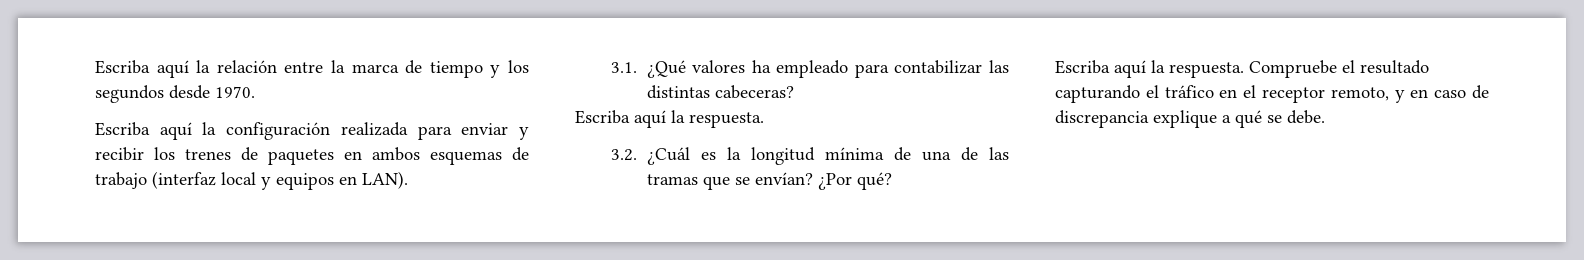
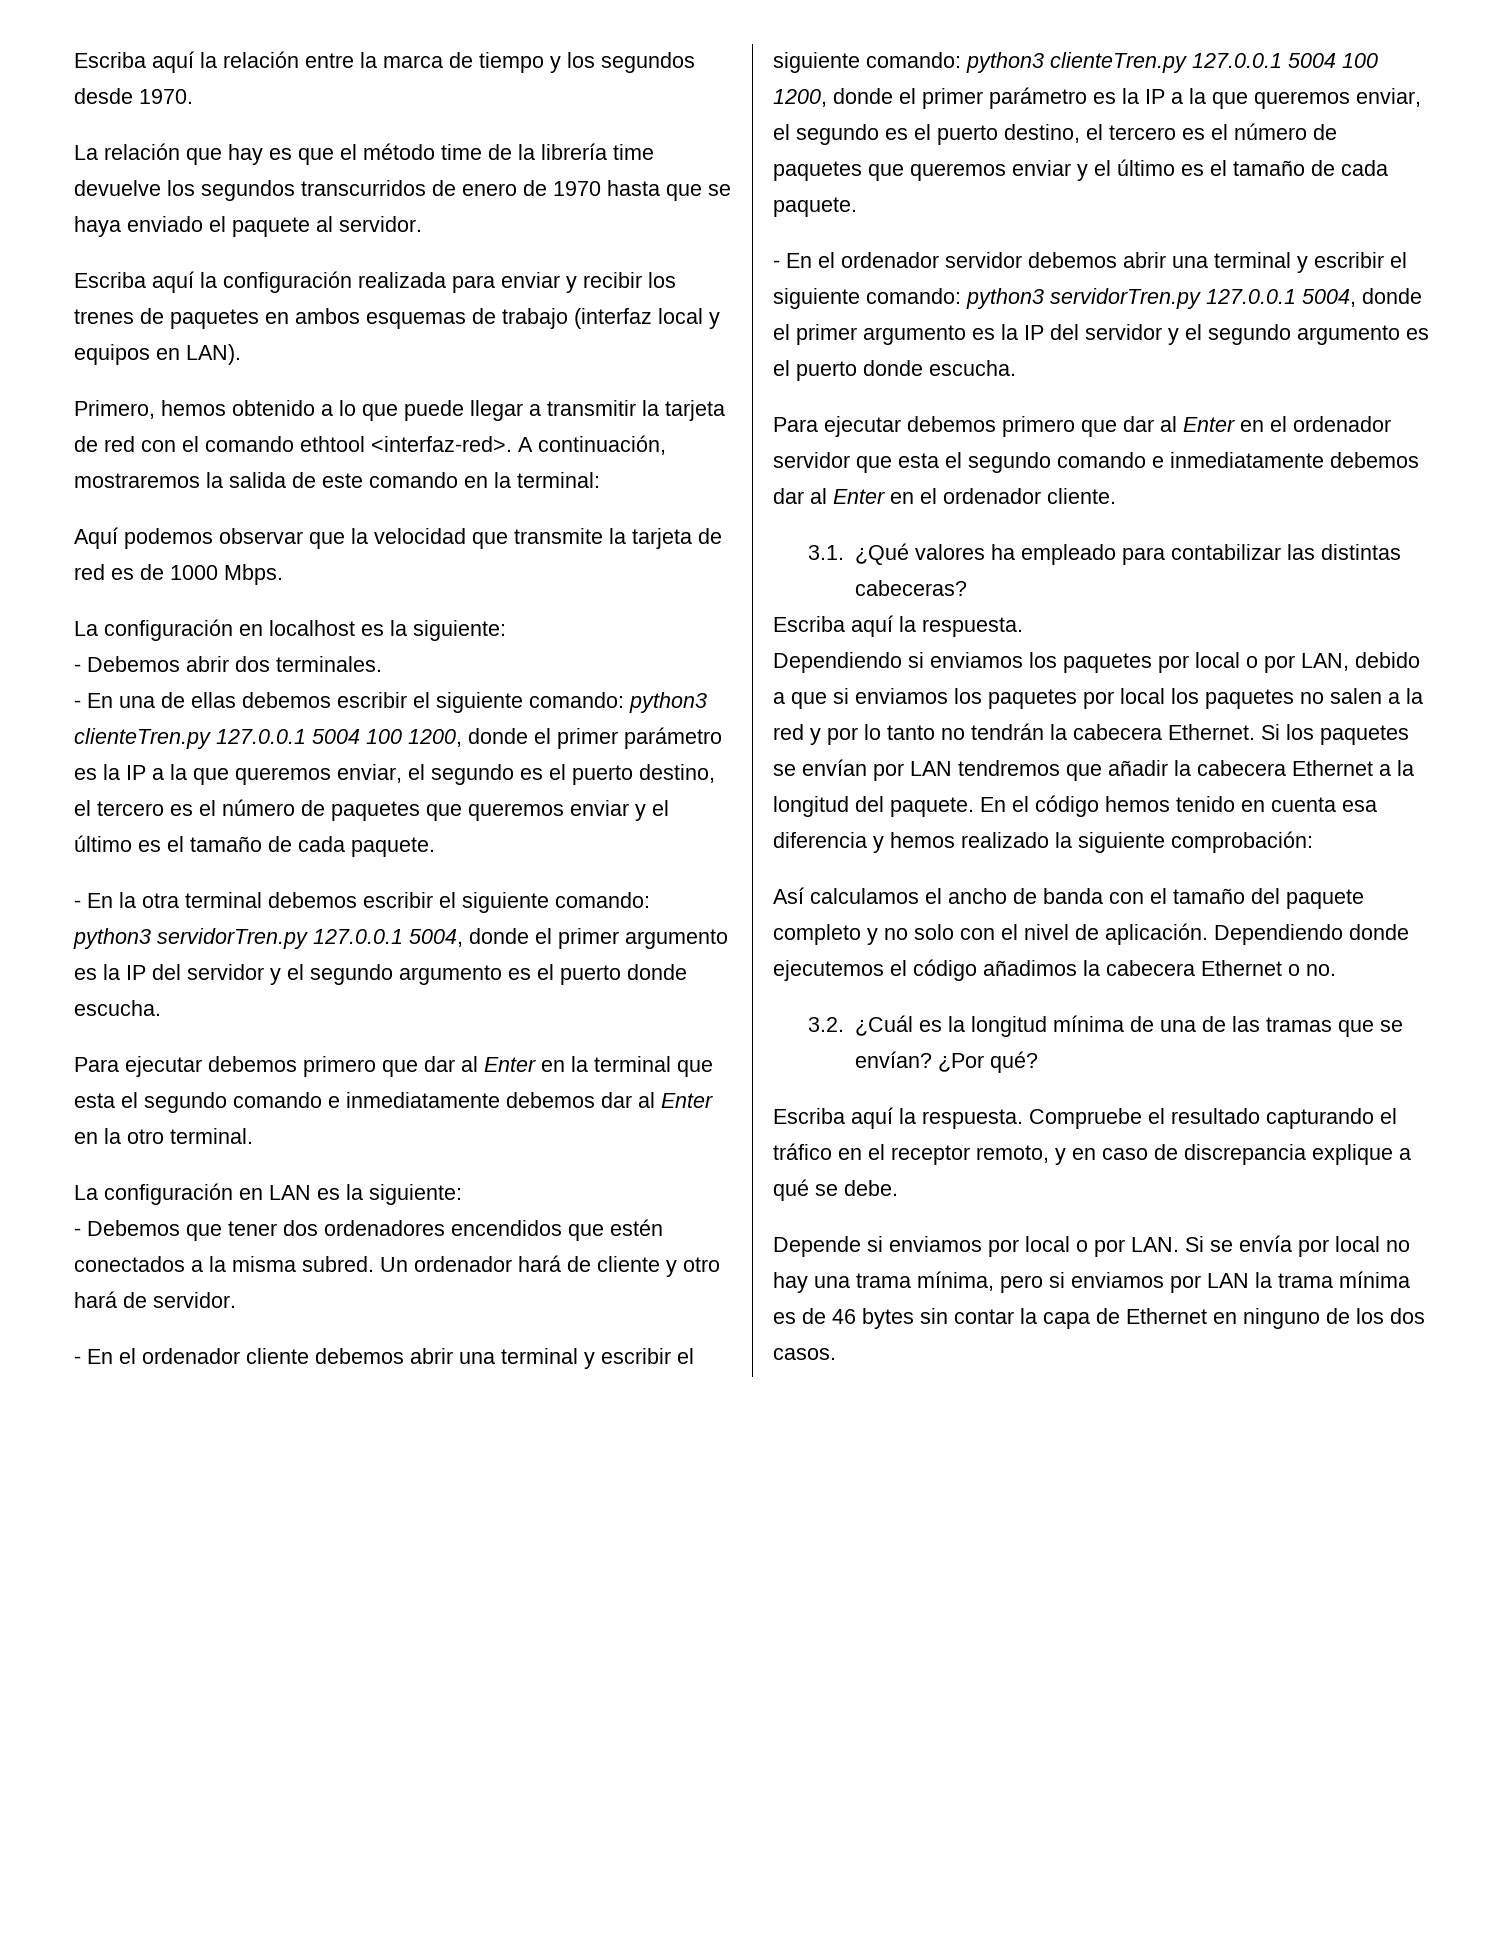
+ La relación que hay es que el método time de la librería time devuelve los segundos transcurridos de enero de 1970 hasta que se haya enviado el paquete al servidor.
+ Primero, hemos obtenido a lo que puede llegar a transmitir la tarjeta de red con el comando ethtool <interfaz-red>. A continuación, mostraremos la salida de este comando en la terminal:
+ Aquí podemos observar que la velocidad que transmite la tarjeta de red es de 1000 Mbps.
+ La configuración en localhost es la siguiente:
+ - Debemos abrir dos terminales.
+ - En una de ellas debemos escribir el siguiente comando: python3 clienteTren.py 127.0.0.1 5004 100 1200, donde el primer parámetro es la IP a la que queremos enviar, el segundo es el puerto destino, el tercero es el número de paquetes que queremos enviar y el último es el tamaño de cada paquete.
+ - En la otra terminal debemos escribir el siguiente comando: python3 servidorTren.py 127.0.0.1 5004, donde el primer argumento es la IP del servidor y el segundo argumento es el puerto donde escucha.
+ Para ejecutar debemos primero que dar al Enter en la terminal que esta el segundo comando e inmediatamente debemos dar al Enter en la otro terminal.
+ La configuración en LAN es la siguiente:
+ - Debemos que tener dos ordenadores encendidos que estén conectados a la misma subred. Un ordenador hará de cliente y otro hará de servidor.
+ - En el ordenador cliente debemos abrir una terminal y escribir el siguiente comando: python3 clienteTren.py 127.0.0.1 5004 100 1200, donde el primer parámetro es la IP a la que queremos enviar, el segundo es el puerto destino, el tercero es el número de paquetes que queremos enviar y el último es el tamaño de cada paquete.
+ - En el ordenador servidor debemos abrir una terminal y escribir el siguiente comando: python3 servidorTren.py 127.0.0.1 5004, donde el primer argumento es la IP del servidor y el segundo argumento es el puerto donde escucha.
+ Para ejecutar debemos primero que dar al Enter en el ordenador servidor que esta el segundo comando e inmediatamente debemos dar al Enter en el ordenador cliente.
+ Dependiendo si enviamos los paquetes por local o por LAN, debido a que si enviamos los paquetes por local los paquetes no salen a la red y por lo tanto no tendrán la cabecera Ethernet. Si los paquetes se envían por LAN tendremos que añadir la cabecera Ethernet a la longitud del paquete. En el código hemos tenido en cuenta esa diferencia y hemos realizado la siguiente comprobación:
+ Así calculamos el ancho de banda con el tamaño del paquete completo y no solo con el nivel de aplicación. Dependiendo donde ejecutemos el código añadimos la cabecera Ethernet o no.
+ Depende si enviamos por local o por LAN. Si se envía por local no hay una trama mínima, pero si enviamos por LAN la trama mínima es de 46 bytes sin contar la capa de Ethernet en ninguno de los dos casos.

